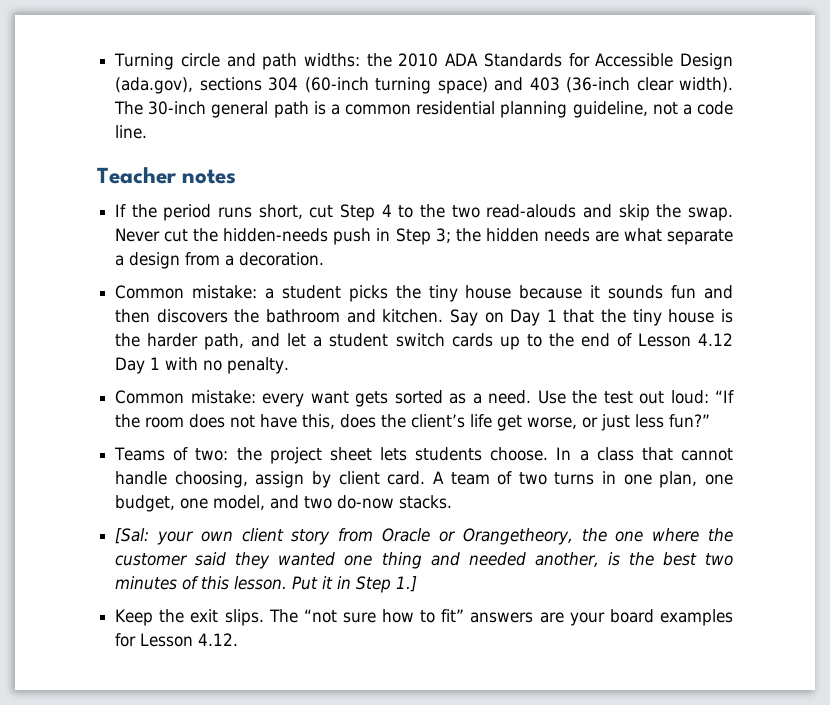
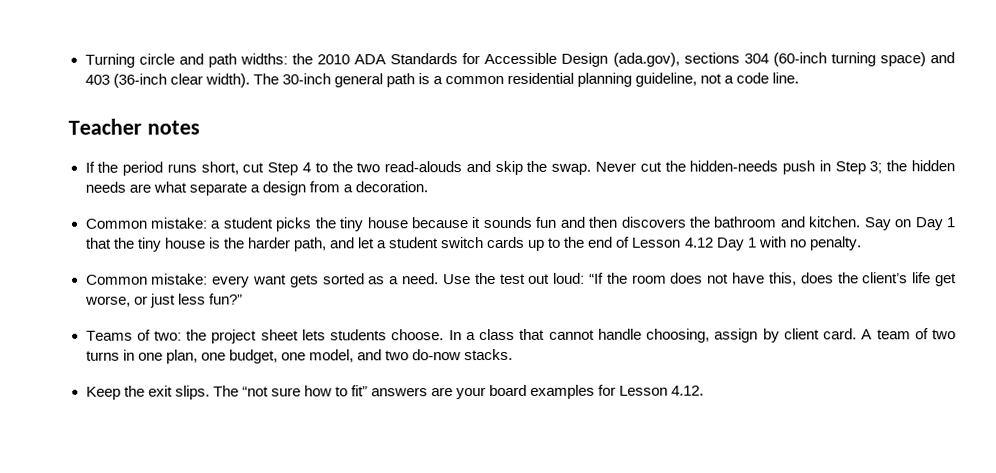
- [Sal: your own client story from Oracle or Orangetheory, the one where the customer said they wanted one thing and needed another, is the best two minutes of this lesson. Put it in Step 1.]

